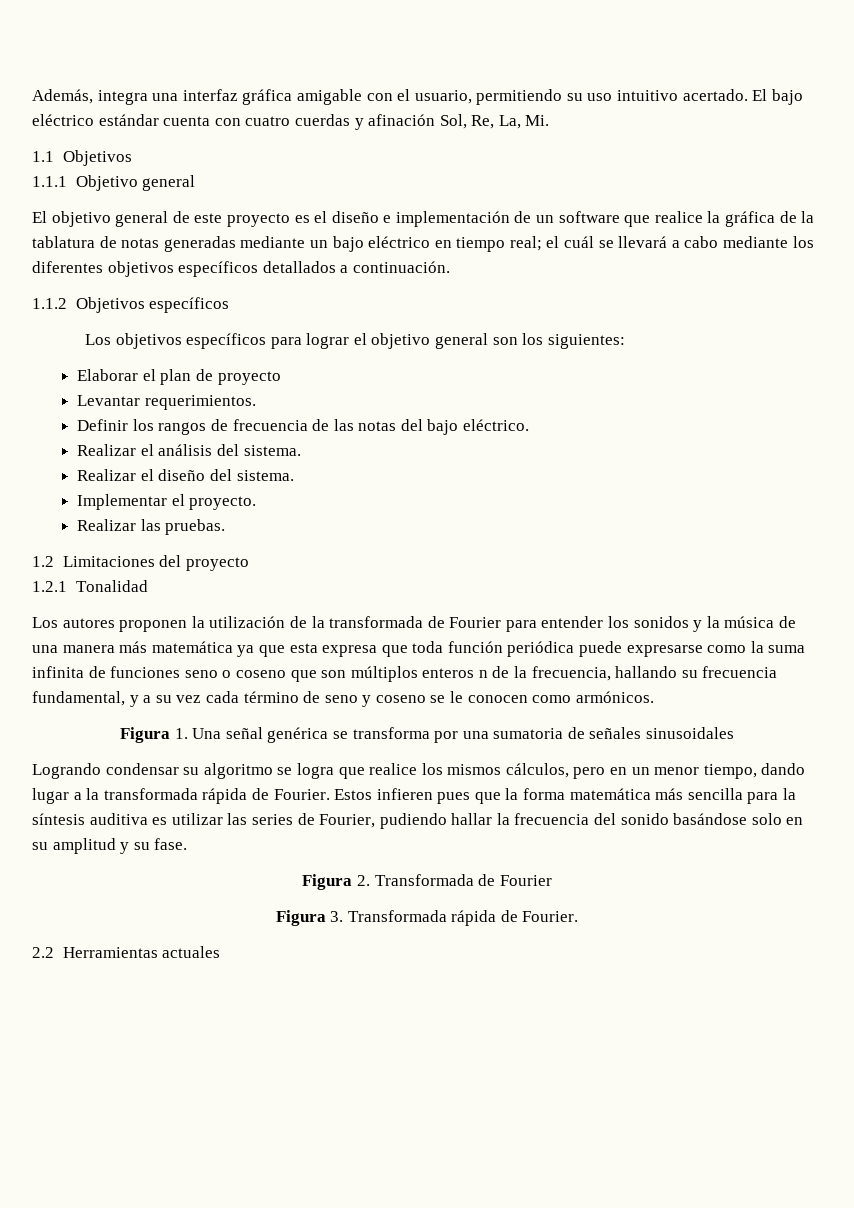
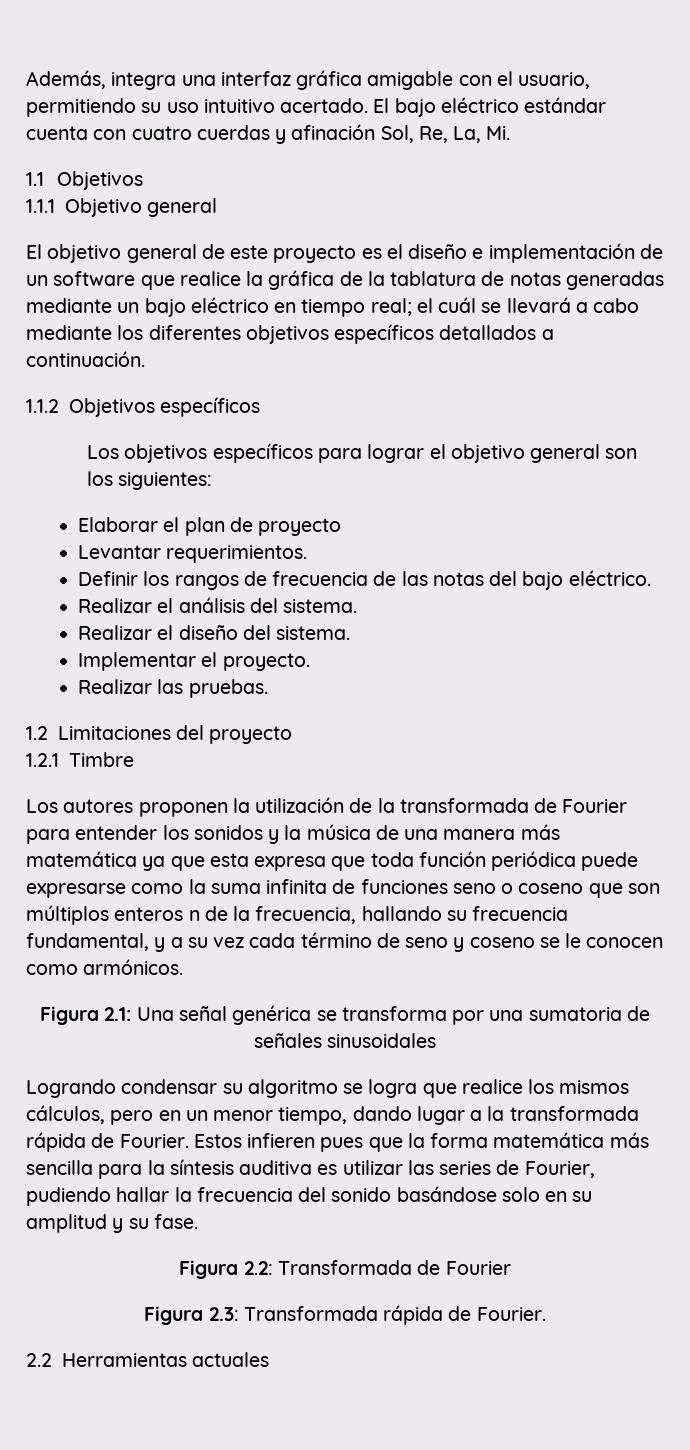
- 1.2.1 Tonalidad
+ 1.2.1 Timbre
- Figura 1. Una señal genérica se transforma por una sumatoria de señales sinusoidales
+ Figura 2.1: Una señal genérica se transforma por una sumatoria de señales sinusoidales
- Figura 2. Transformada de Fourier
+ Figura 2.2: Transformada de Fourier
- Figura 3. Transformada rápida de Fourier.
+ Figura 2.3: Transformada rápida de Fourier.

